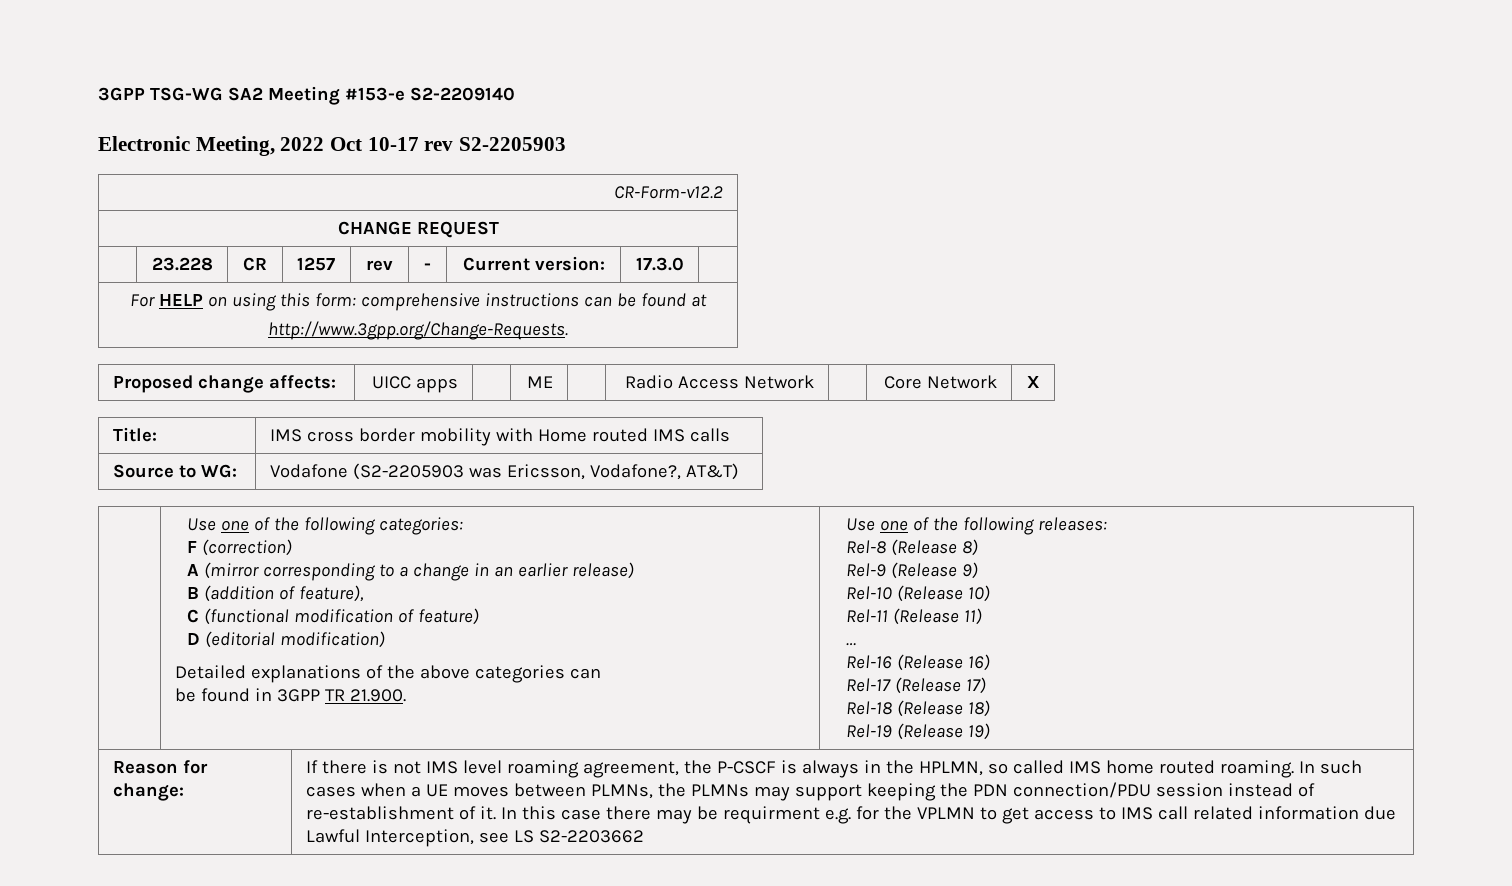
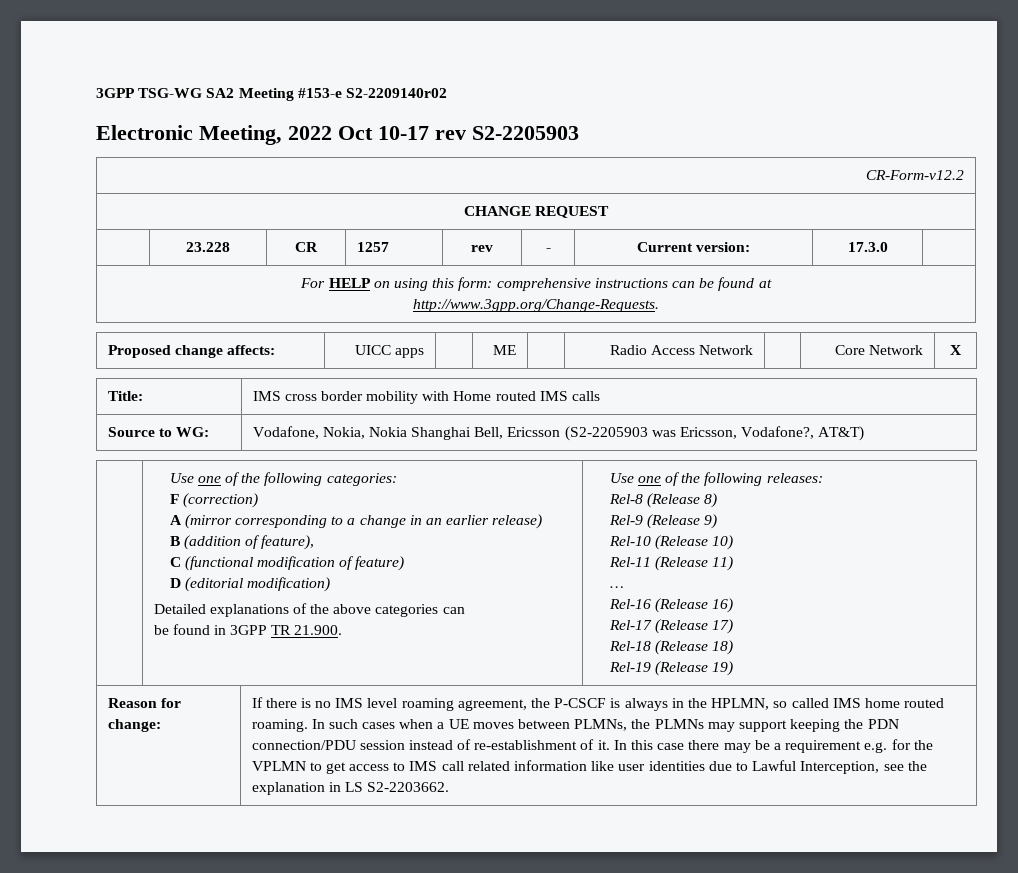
- 3GPP TSG-WG SA2 Meeting #153-e S2-2209140
+ 3GPP TSG-WG SA2 Meeting #153-e S2-2209140r02
- Source to WG: | Vodafone (S2-2205903 was Ericsson, Vodafone?, AT&T)
+ Source to WG: | Vodafone, Nokia, Nokia Shanghai Bell, Ericsson (S2-2205903 was Ericsson, Vodafone?, AT&T)
- If there is not IMS level roaming agreement, the P-CSCF is always in the HPLMN, so called IMS home routed roaming.
+ If there is no IMS level roaming agreement, the P-CSCF is always in the HPLMN, so called IMS home routed roaming.
- In this case there may be requirment e.g. for the VPLMN to get access to IMS call related information due Lawful Interception, see LS S2-2203662
+ In this case there may be a requirement e.g. for the VPLMN to get access to IMS call related information like user identities due to Lawful Interception, see the explanation in LS S2-2203662.

